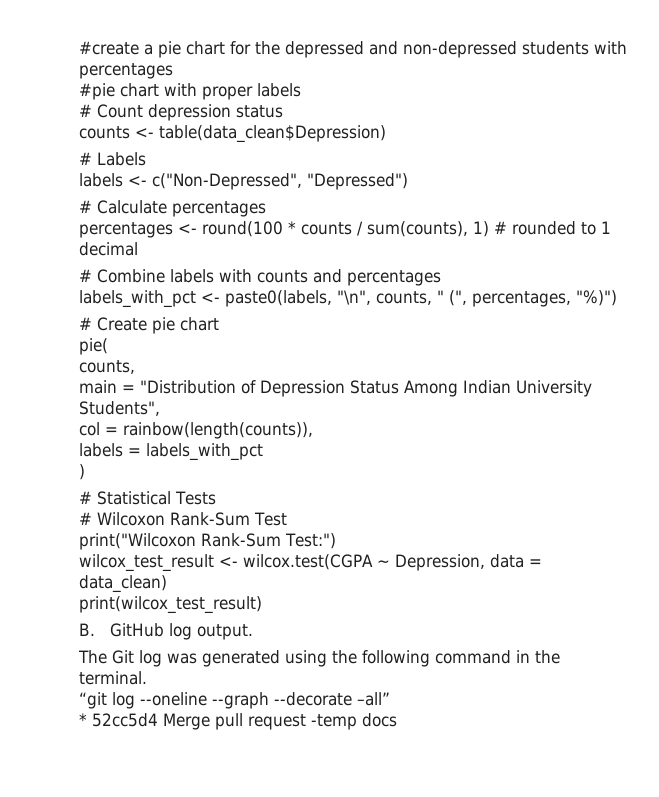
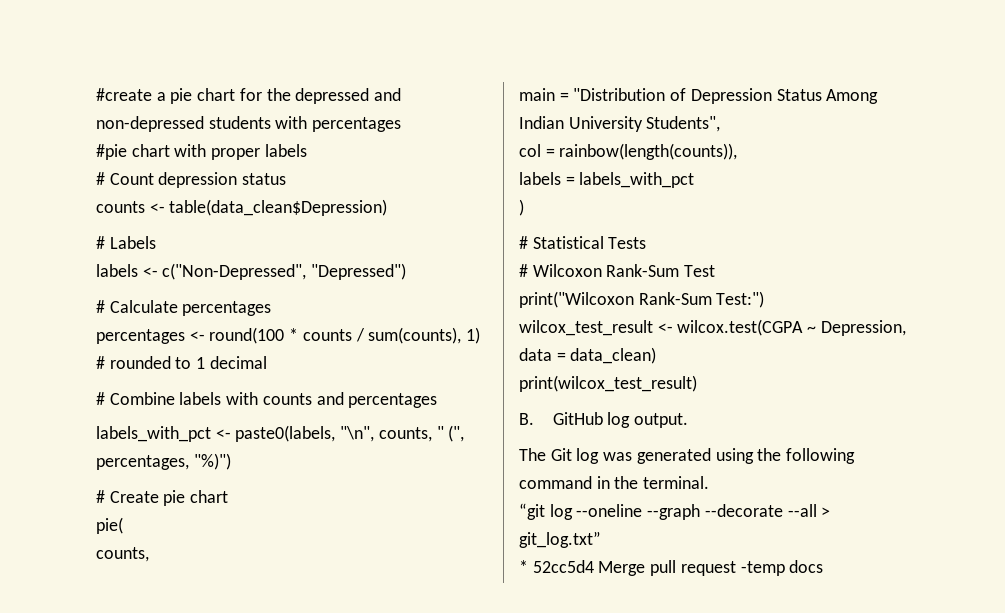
- “git log --oneline --graph --decorate –all”
+ “git log --oneline --graph --decorate --all > git_log.txt”

